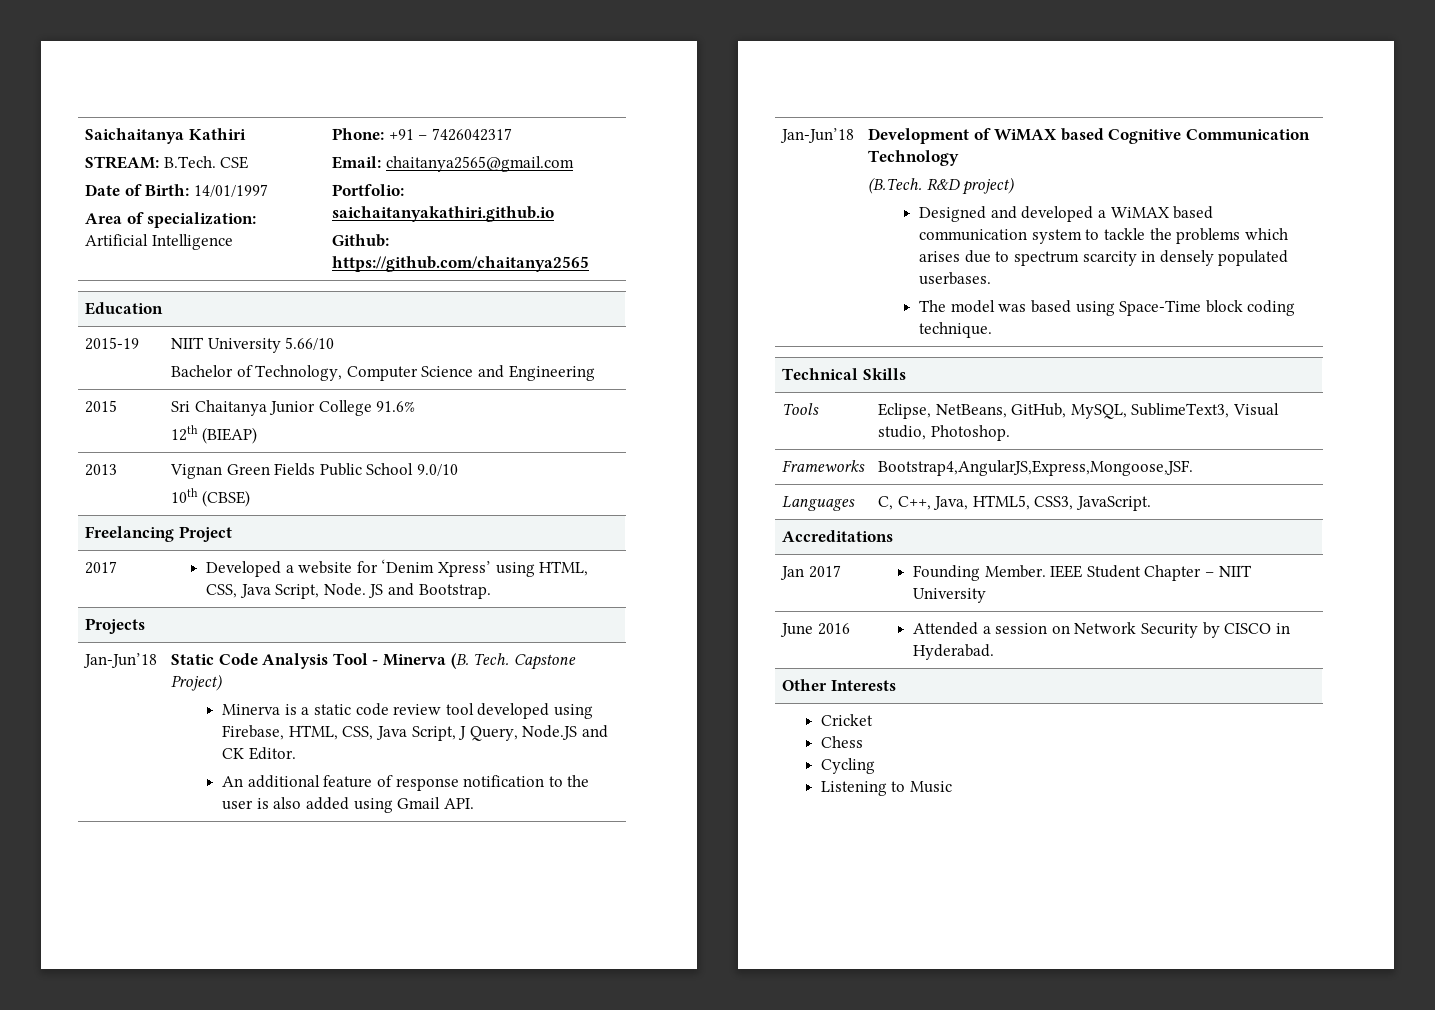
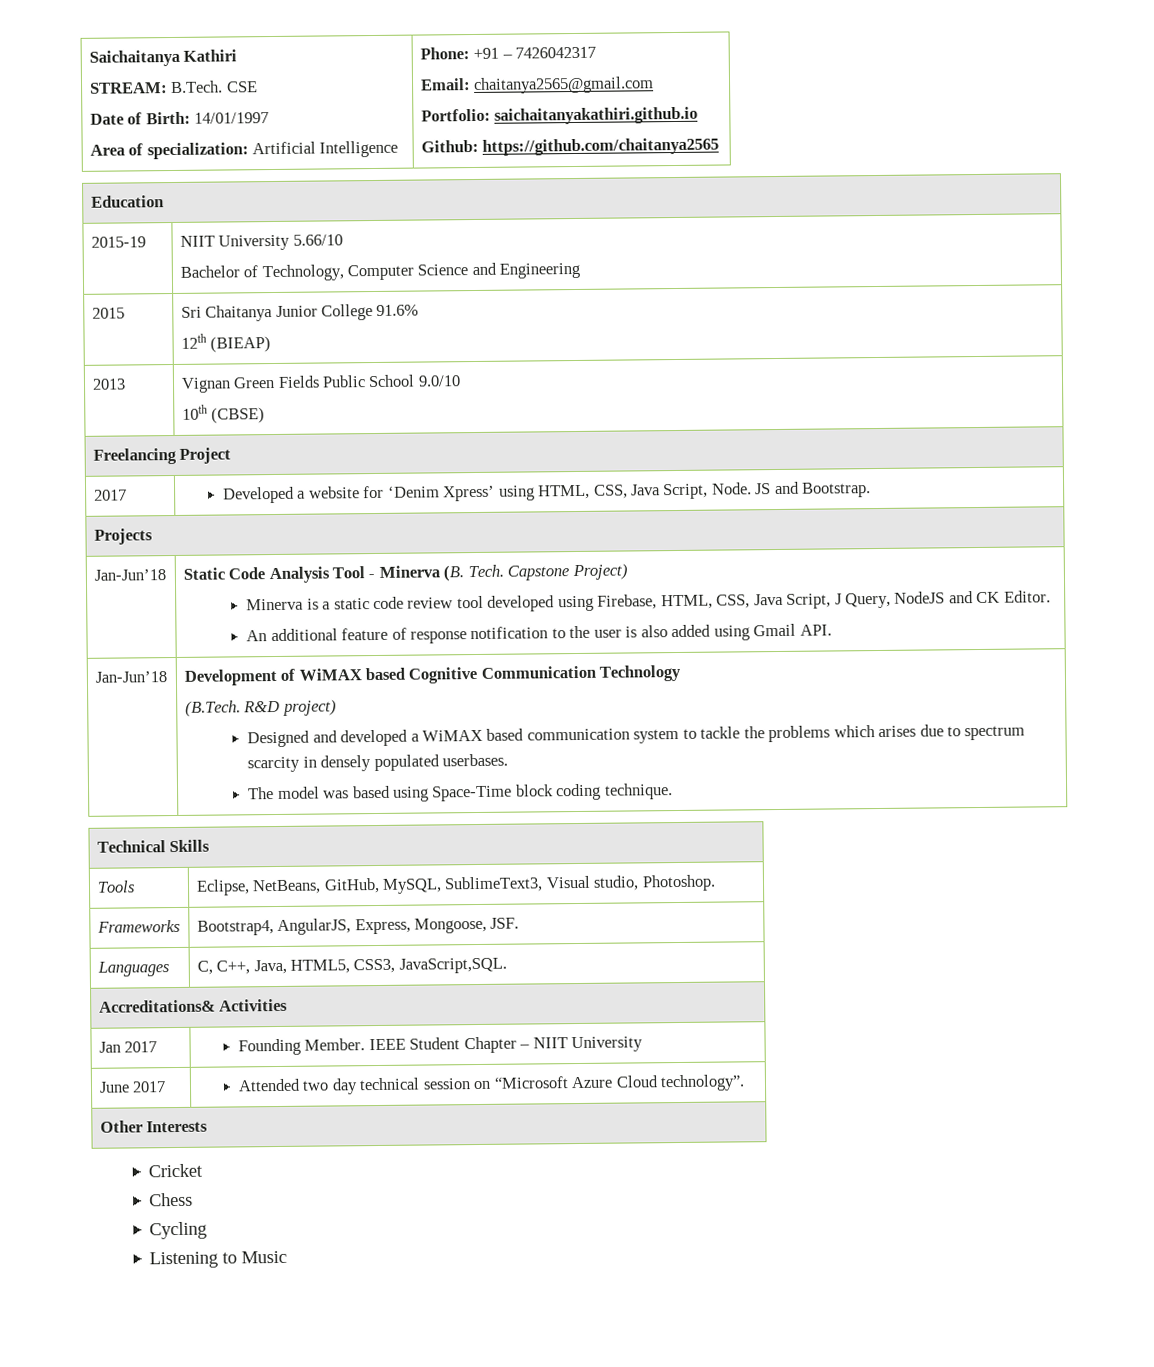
- Minerva is a static code review tool developed using Firebase, HTML, CSS, Java Script, J Query, Node.JS and CK Editor.
+ Minerva is a static code review tool developed using Firebase, HTML, CSS, Java Script, J Query, NodeJS and CK Editor.
- Frameworks | Bootstrap4,AngularJS,Express,Mongoose,JSF.
+ Frameworks | Bootstrap4, AngularJS, Express, Mongoose, JSF.
- Languages | C, C++, Java, HTML5, CSS3, JavaScript.
- Accreditations
+ Languages | C, C++, Java, HTML5, CSS3, JavaScript,SQL.
+ Accreditations& Activities
- June 2016 | Attended a session on Network Security by CISCO in Hyderabad.
+ June 2017 | Attended two day technical session on “Microsoft Azure Cloud technology”.

